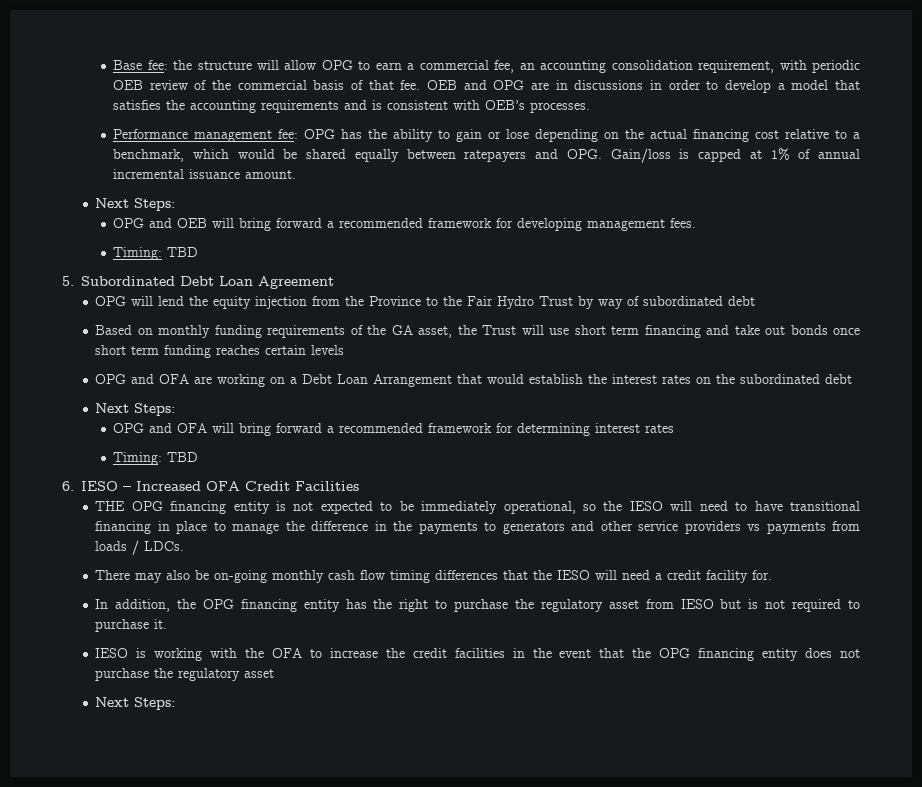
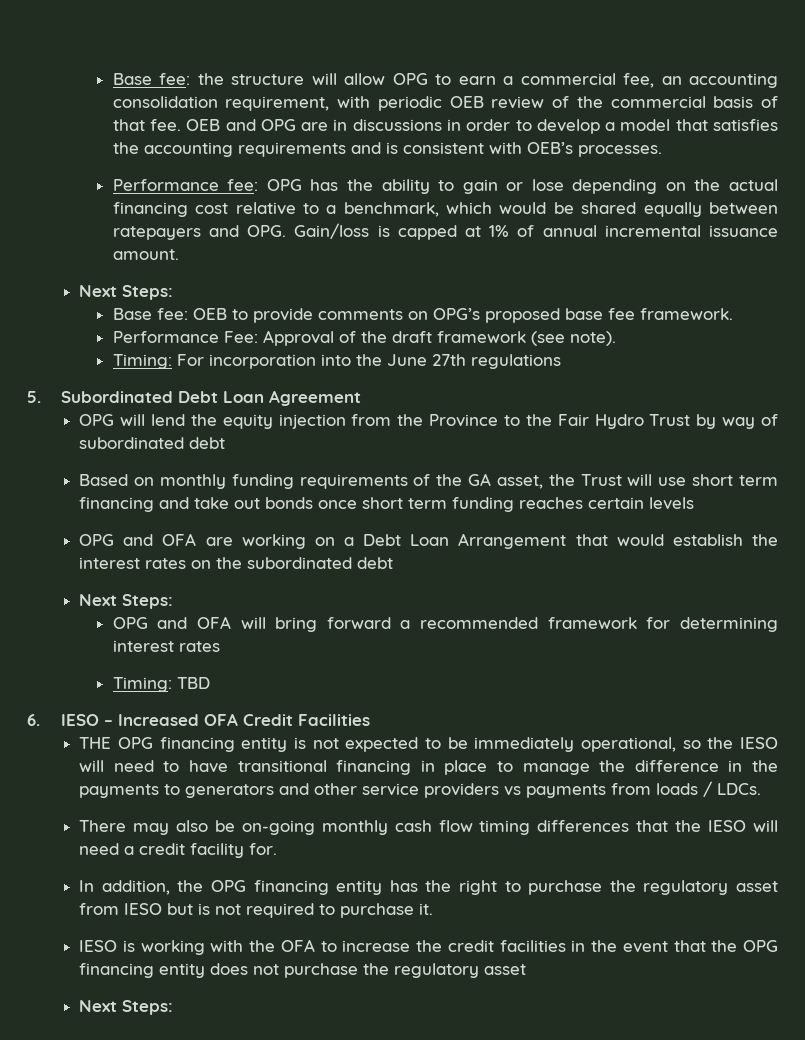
- Performance management fee: OPG has the ability to gain or lose depending on the actual financing cost relative to a benchmark, which would be shared equally between ratepayers and OPG. Gain/loss is capped at 1% of annual incremental issuance amount.
+ Performance fee: OPG has the ability to gain or lose depending on the actual financing cost relative to a benchmark, which would be shared equally between ratepayers and OPG. Gain/loss is capped at 1% of annual incremental issuance amount.
- OPG and OEB will bring forward a recommended framework for developing management fees.
- Timing: TBD
+ Base fee: OEB to provide comments on OPG’s proposed base fee framework.
+ Performance Fee: Approval of the draft framework (see note).
+ Timing: For incorporation into the June 27th regulations

